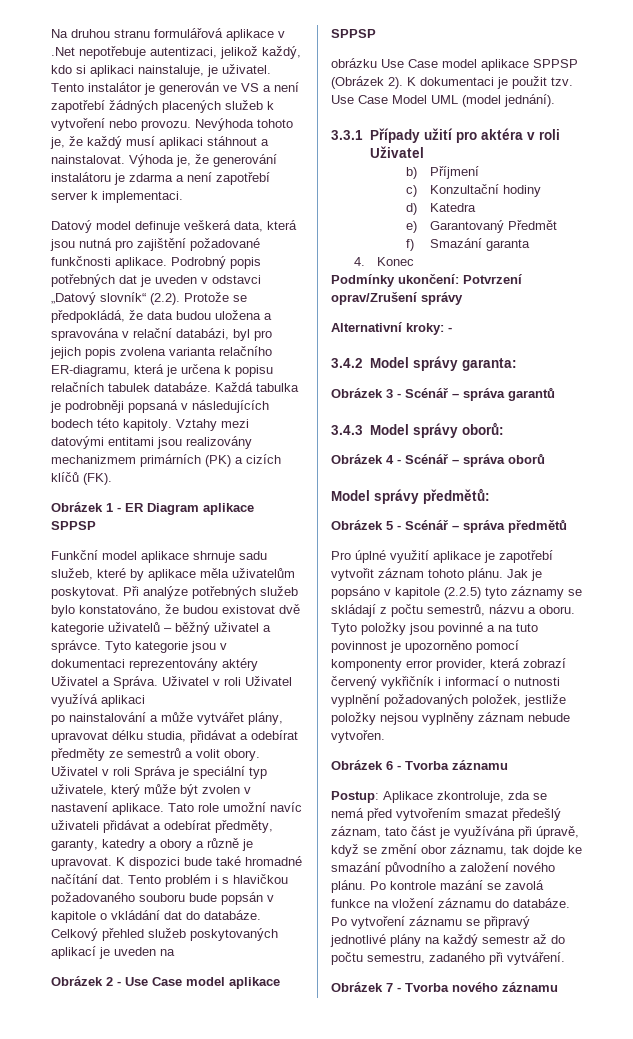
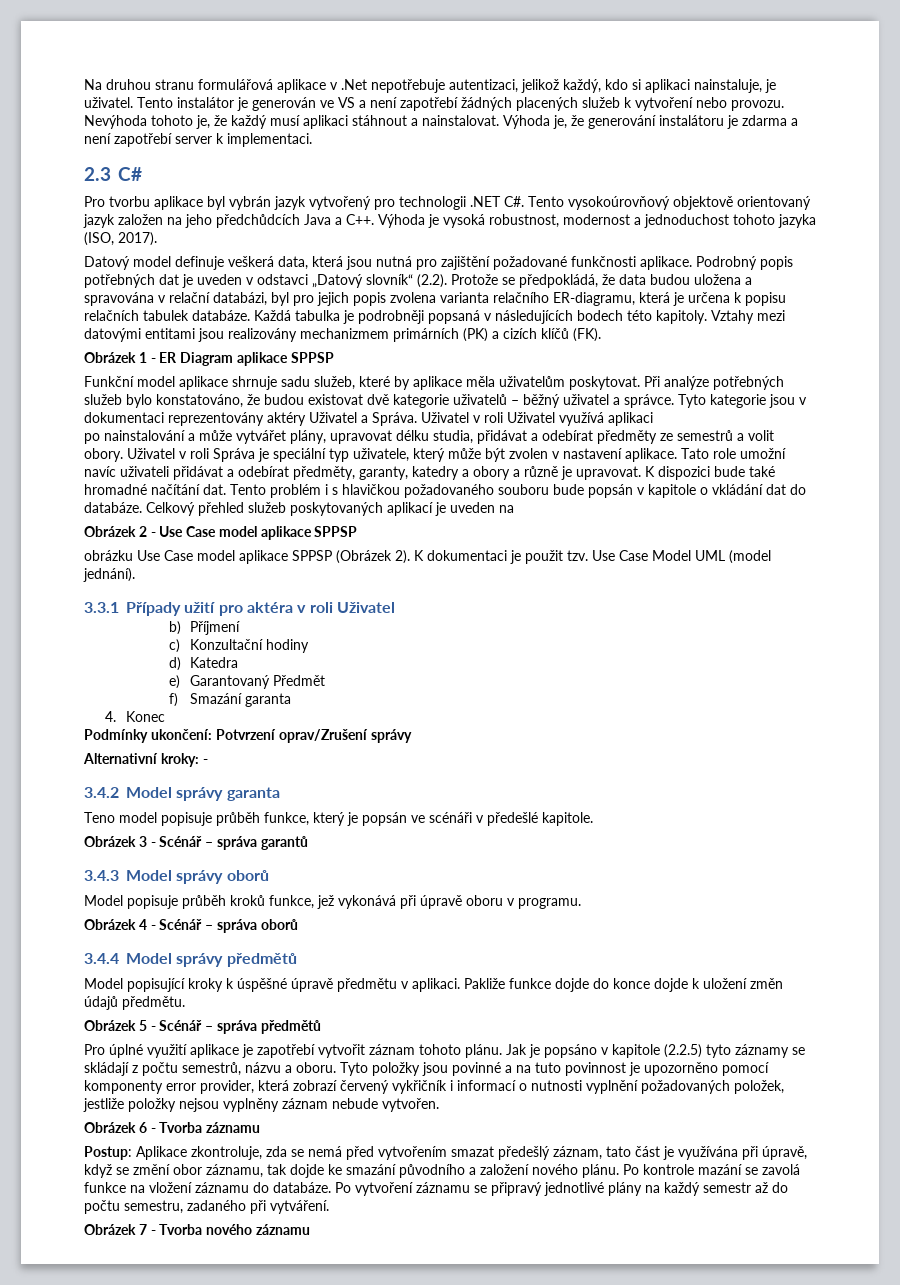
+ 2.3 C#
+ Pro tvorbu aplikace byl vybrán jazyk vytvořený pro technologii .NET C#. Tento vysokoúrovňový objektově orientovaný jazyk založen na jeho předchůdcích Java a C++. Výhoda je vysoká robustnost, modernost a jednoduchost tohoto jazyka (ISO, 2017).
- 3.4.2 Model správy garanta:
+ 3.4.2 Model správy garanta
+ Teno model popisuje průběh funkce, který je popsán ve scénáři v předešlé kapitole.
- 3.4.3 Model správy oborů:
+ 3.4.3 Model správy oborů
+ Model popisuje průběh kroků funkce, jež vykonává při úpravě oboru v programu.
- Model správy předmětů:
+ 3.4.4 Model správy předmětů
+ Model popisující kroky k úspěšné úpravě předmětu v aplikaci. Pakliže funkce dojde do konce dojde k uložení změn údajů předmětu.

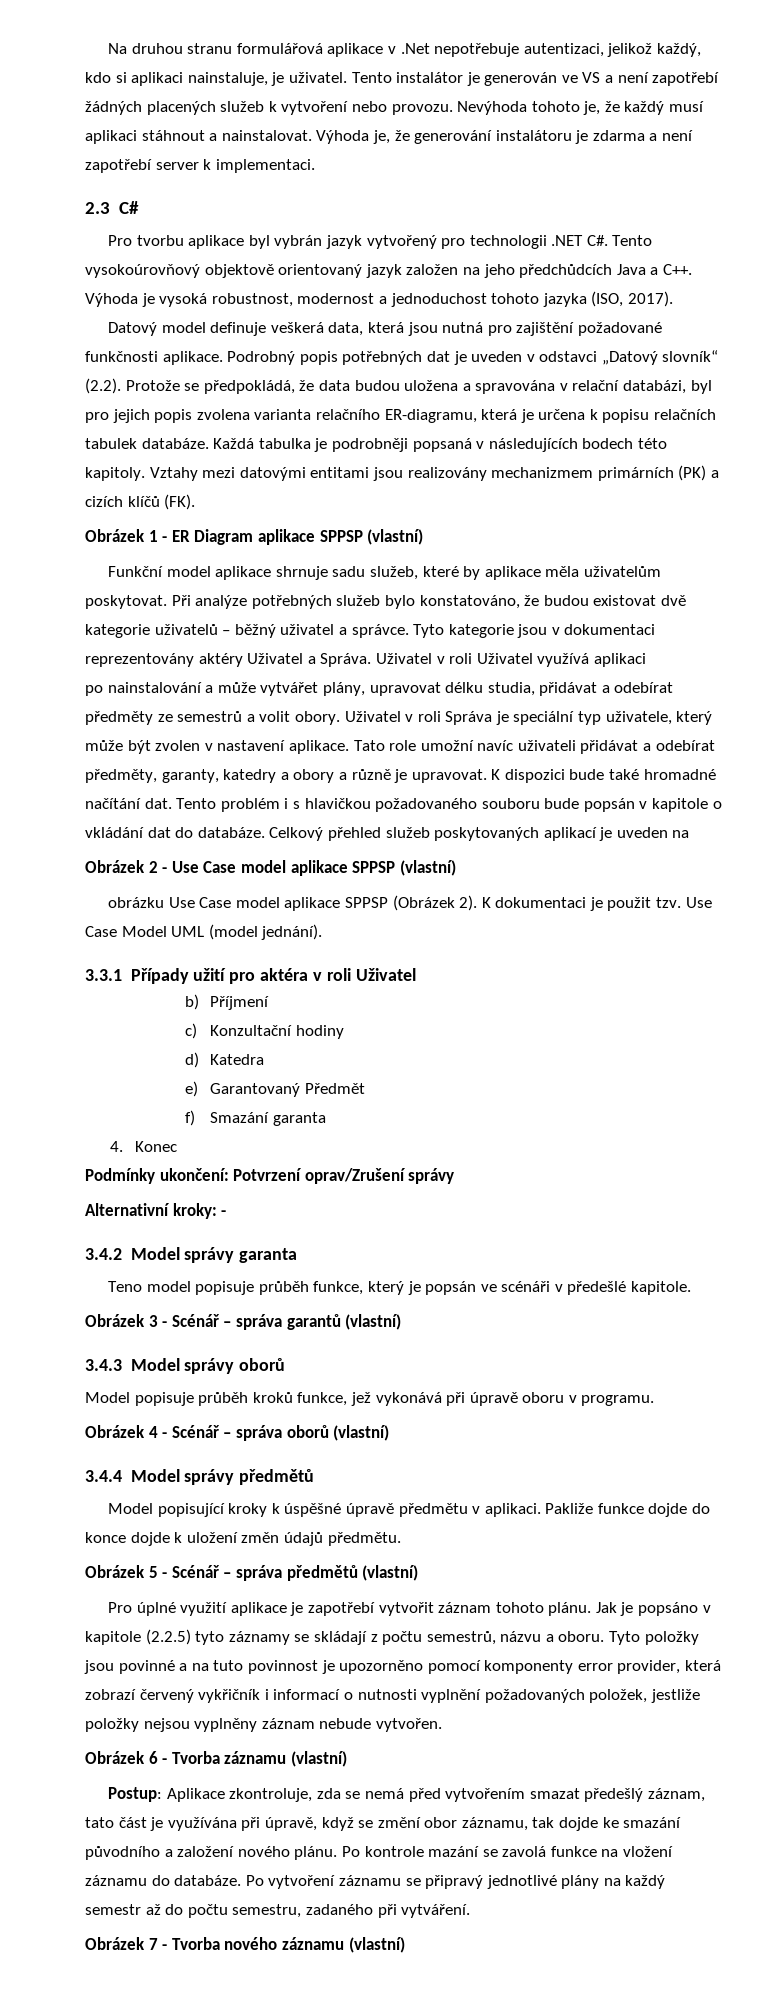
- Obrázek 1 - ER Diagram aplikace SPPSP
+ Obrázek 1 - ER Diagram aplikace SPPSP (vlastní)
- Obrázek 2 - Use Case model aplikace SPPSP
+ Obrázek 2 - Use Case model aplikace SPPSP (vlastní)
- Obrázek 3 - Scénář – správa garantů
+ Obrázek 3 - Scénář – správa garantů (vlastní)
- Obrázek 4 - Scénář – správa oborů
+ Obrázek 4 - Scénář – správa oborů (vlastní)
- Obrázek 5 - Scénář – správa předmětů
+ Obrázek 5 - Scénář – správa předmětů (vlastní)
- Obrázek 6 - Tvorba záznamu
+ Obrázek 6 - Tvorba záznamu (vlastní)
- Obrázek 7 - Tvorba nového záznamu
+ Obrázek 7 - Tvorba nového záznamu (vlastní)

